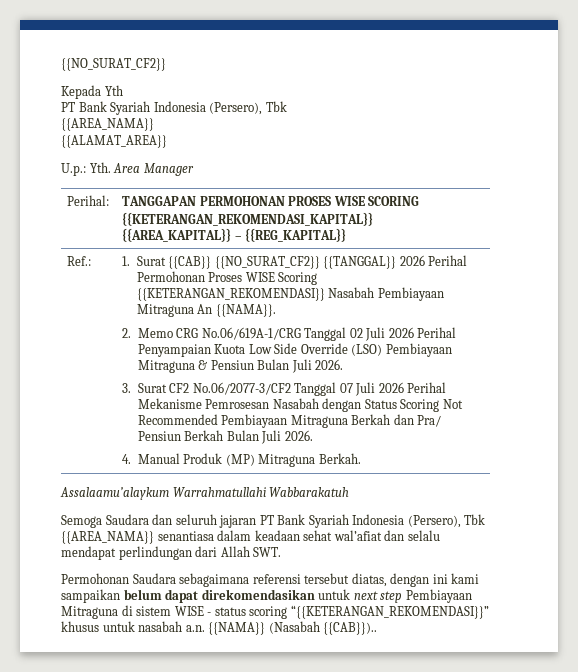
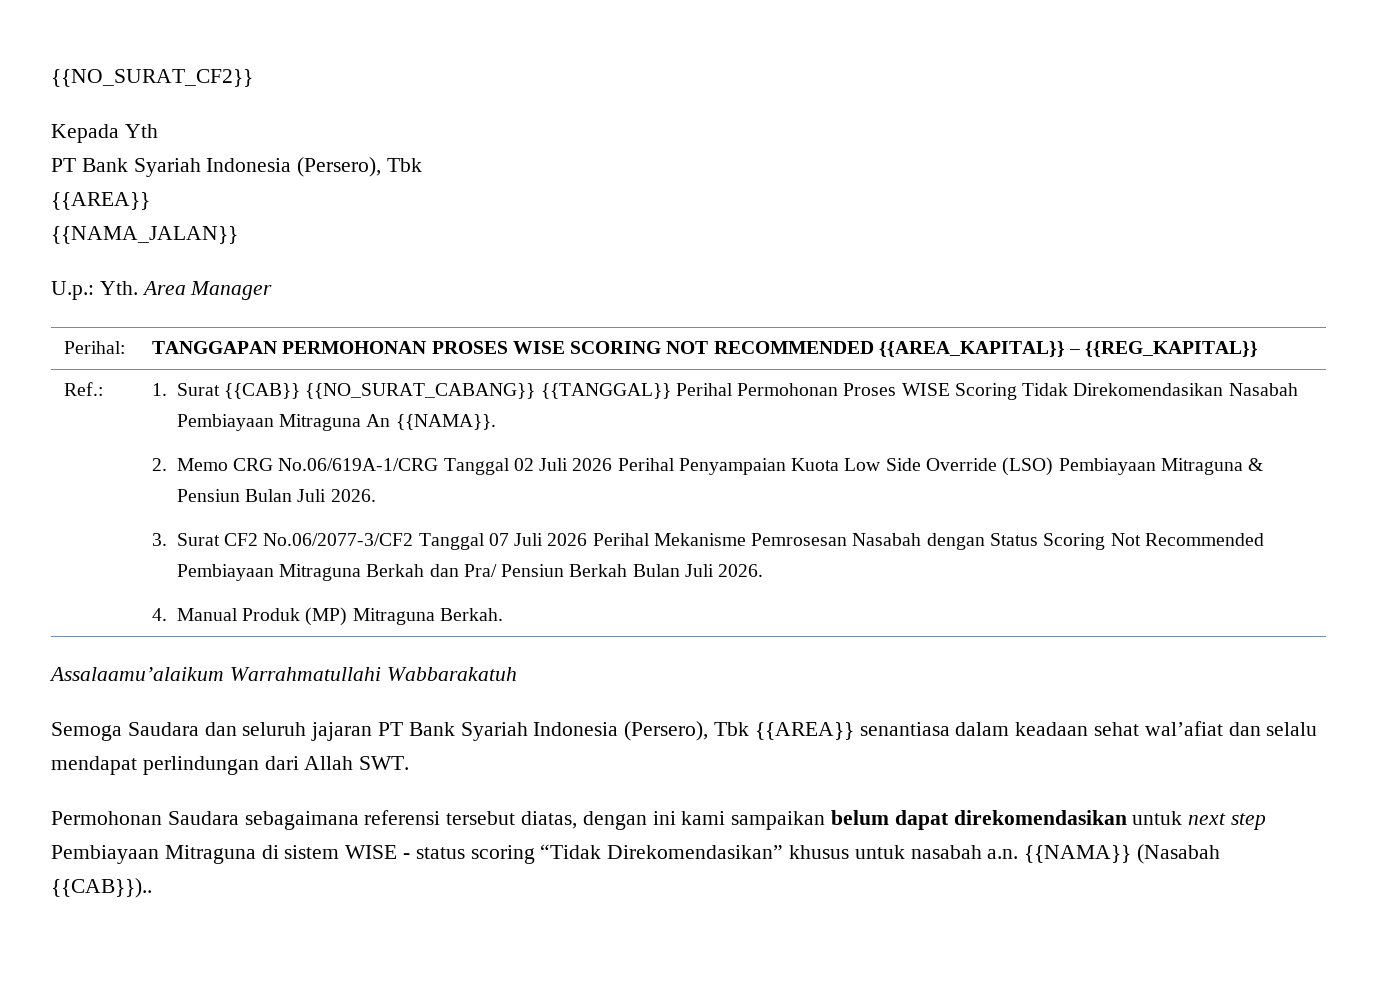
  Kepada Yth
  PT Bank Syariah Indonesia (Persero), Tbk
- {{AREA_NAMA}}
- {{ALAMAT_AREA}}
+ {{AREA}}
+ {{NAMA_JALAN}}
- Perihal: | TANGGAPAN PERMOHONAN PROSES WISE SCORING {{KETERANGAN_REKOMENDASI_KAPITAL}} {{AREA_KAPITAL}} – {{REG_KAPITAL}}
+ Perihal: | TANGGAPAN PERMOHONAN PROSES WISE SCORING NOT RECOMMENDED {{AREA_KAPITAL}} – {{REG_KAPITAL}}
- 1. Surat {{CAB}} {{NO_SURAT_CF2}} {{TANGGAL}} 2026 Perihal Permohonan Proses WISE Scoring {{KETERANGAN_REKOMENDASI}} Nasabah Pembiayaan Mitraguna An {{NAMA}}.
+ 1. Surat {{CAB}} {{NO_SURAT_CABANG}} {{TANGGAL}} Perihal Permohonan Proses WISE Scoring Tidak Direkomendasikan Nasabah Pembiayaan Mitraguna An {{NAMA}}.
- Assalaamu’alaykum Warrahmatullahi Wabbarakatuh
+ Assalaamu’alaikum Warrahmatullahi Wabbarakatuh
- Semoga Saudara dan seluruh jajaran PT Bank Syariah Indonesia (Persero), Tbk {{AREA_NAMA}} senantiasa dalam keadaan sehat wal’afiat dan selalu mendapat perlindungan dari Allah SWT.
+ Semoga Saudara dan seluruh jajaran PT Bank Syariah Indonesia (Persero), Tbk {{AREA}} senantiasa dalam keadaan sehat wal’afiat dan selalu mendapat perlindungan dari Allah SWT.
- Permohonan Saudara sebagaimana referensi tersebut diatas, dengan ini kami sampaikan belum dapat direkomendasikan untuk next step Pembiayaan Mitraguna di sistem WISE - status scoring “{{KETERANGAN_REKOMENDASI}}” khusus untuk nasabah a.n. {{NAMA}} (Nasabah {{CAB}})..
+ Permohonan Saudara sebagaimana referensi tersebut diatas, dengan ini kami sampaikan belum dapat direkomendasikan untuk next step Pembiayaan Mitraguna di sistem WISE - status scoring “Tidak Direkomendasikan” khusus untuk nasabah a.n. {{NAMA}} (Nasabah {{CAB}})..

